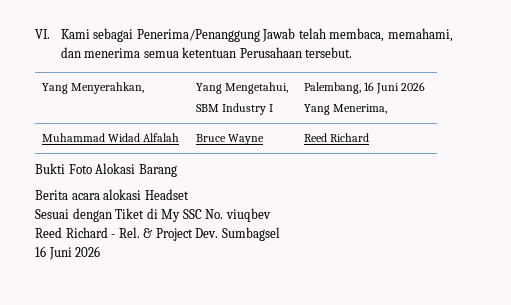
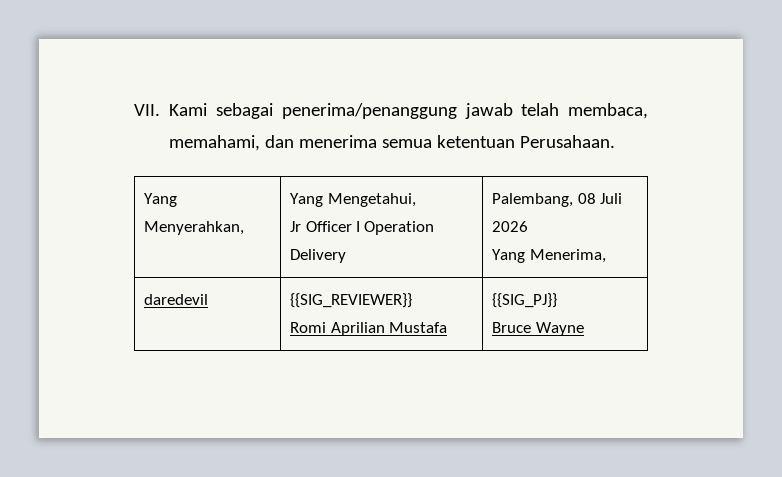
- VI. Kami sebagai Penerima/Penanggung Jawab telah membaca, memahami, dan menerima semua ketentuan Perusahaan tersebut.
+ VII. Kami sebagai penerima/penanggung jawab telah membaca, memahami, dan menerima semua ketentuan Perusahaan.
  Yang Menyerahkan, | Yang Mengetahui,
- SBM Industry I | Palembang, 16 Juni 2026
+ Jr Officer I Operation Delivery | Palembang, 08 Juli 2026
- Muhammad Widad Alfalah | Bruce Wayne | Reed Richard
- Bukti Foto Alokasi Barang
- Berita acara alokasi Headset
- Sesuai dengan Tiket di My SSC No. viuqbev
- Reed Richard - Rel. & Project Dev. Sumbagsel
- 16 Juni 2026
+ daredevil | {{SIG_REVIEWER}}
+ Romi Aprilian Mustafa | {{SIG_PJ}}
+ Bruce Wayne

